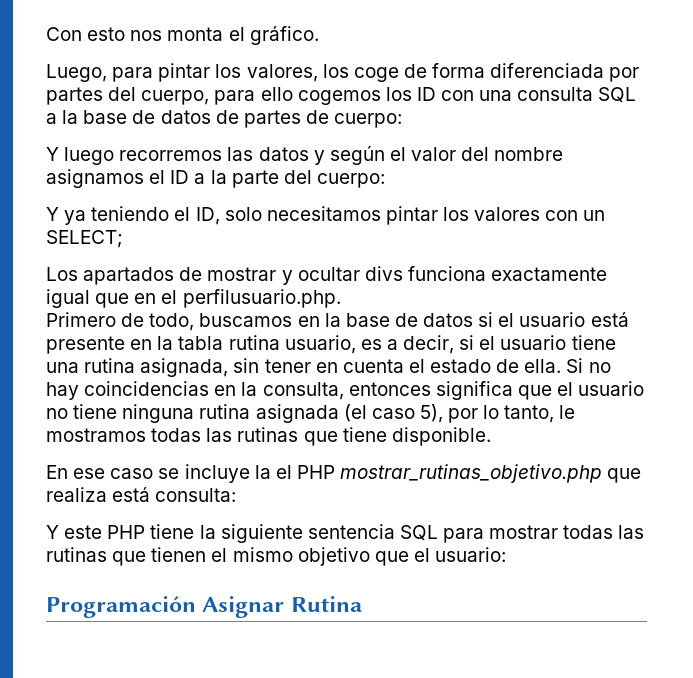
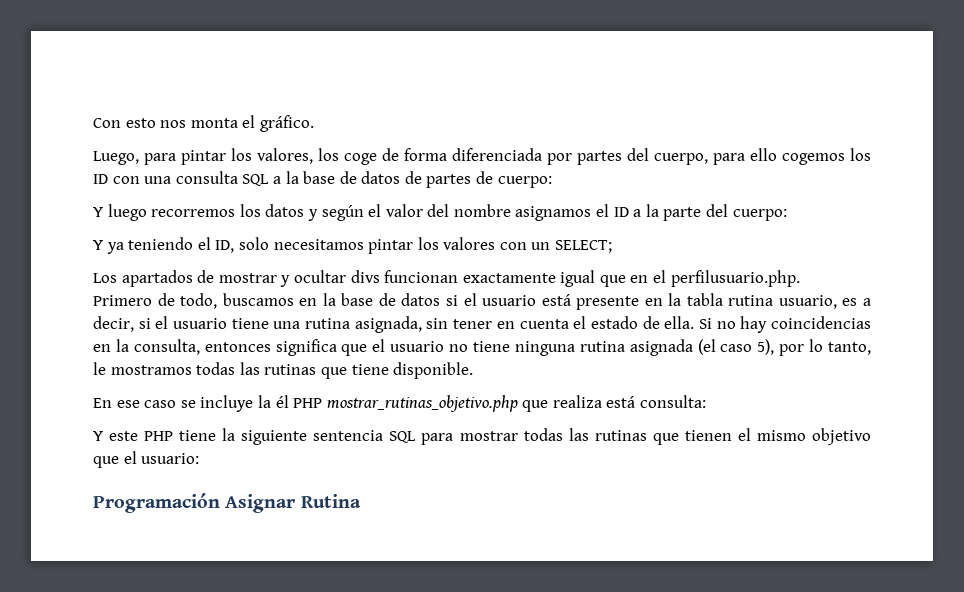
- Y luego recorremos las datos y según el valor del nombre asignamos el ID a la parte del cuerpo:
+ Y luego recorremos los datos y según el valor del nombre asignamos el ID a la parte del cuerpo:
- Los apartados de mostrar y ocultar divs funciona exactamente igual que en el perfilusuario.php.
+ Los apartados de mostrar y ocultar divs funcionan exactamente igual que en el perfilusuario.php.
- En ese caso se incluye la el PHP mostrar_rutinas_objetivo.php que realiza está consulta:
+ En ese caso se incluye la él PHP mostrar_rutinas_objetivo.php que realiza está consulta:

